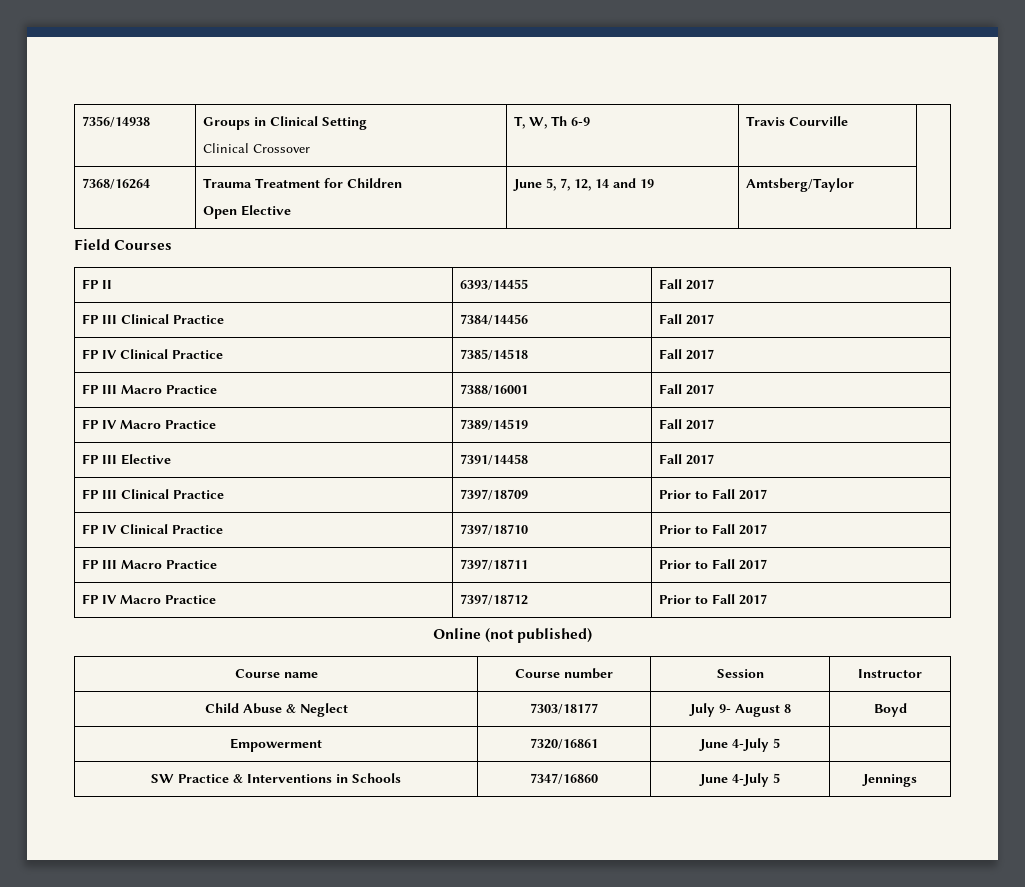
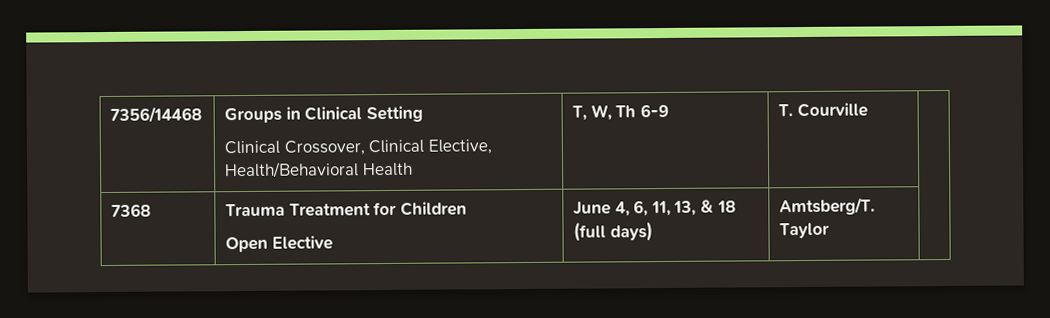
- 7356/14938 | Groups in Clinical Setting
- Clinical Crossover | T, W, Th 6-9 | Travis Courville |
+ 7356/14468 | Groups in Clinical Setting
+ Clinical Crossover, Clinical Elective, Health/Behavioral Health | T, W, Th 6-9 | T. Courville |
- 7368/16264 | Trauma Treatment for Children
- Open Elective | June 5, 7, 12, 14 and 19 | Amtsberg/Taylor |
- Field Courses
- FP II | 6393/14455 | Fall 2017
- FP III Clinical Practice | 7384/14456 | Fall 2017
- FP IV Clinical Practice | 7385/14518 | Fall 2017
- FP III Macro Practice | 7388/16001 | Fall 2017
- FP IV Macro Practice | 7389/14519 | Fall 2017
- FP III Elective | 7391/14458 | Fall 2017
- FP III Clinical Practice | 7397/18709 | Prior to Fall 2017
- FP IV Clinical Practice | 7397/18710 | Prior to Fall 2017
- FP III Macro Practice | 7397/18711 | Prior to Fall 2017
- FP IV Macro Practice | 7397/18712 | Prior to Fall 2017
- Online (not published)
- Course name | Course number | Session | Instructor
- Child Abuse & Neglect | 7303/18177 | July 9- August 8 | Boyd
- Empowerment | 7320/16861 | June 4-July 5 |
- SW Practice & Interventions in Schools | 7347/16860 | June 4-July 5 | Jennings
+ 7368 | Trauma Treatment for Children
+ Open Elective | June 4, 6, 11, 13, & 18 (full days) | Amtsberg/T. Taylor |

